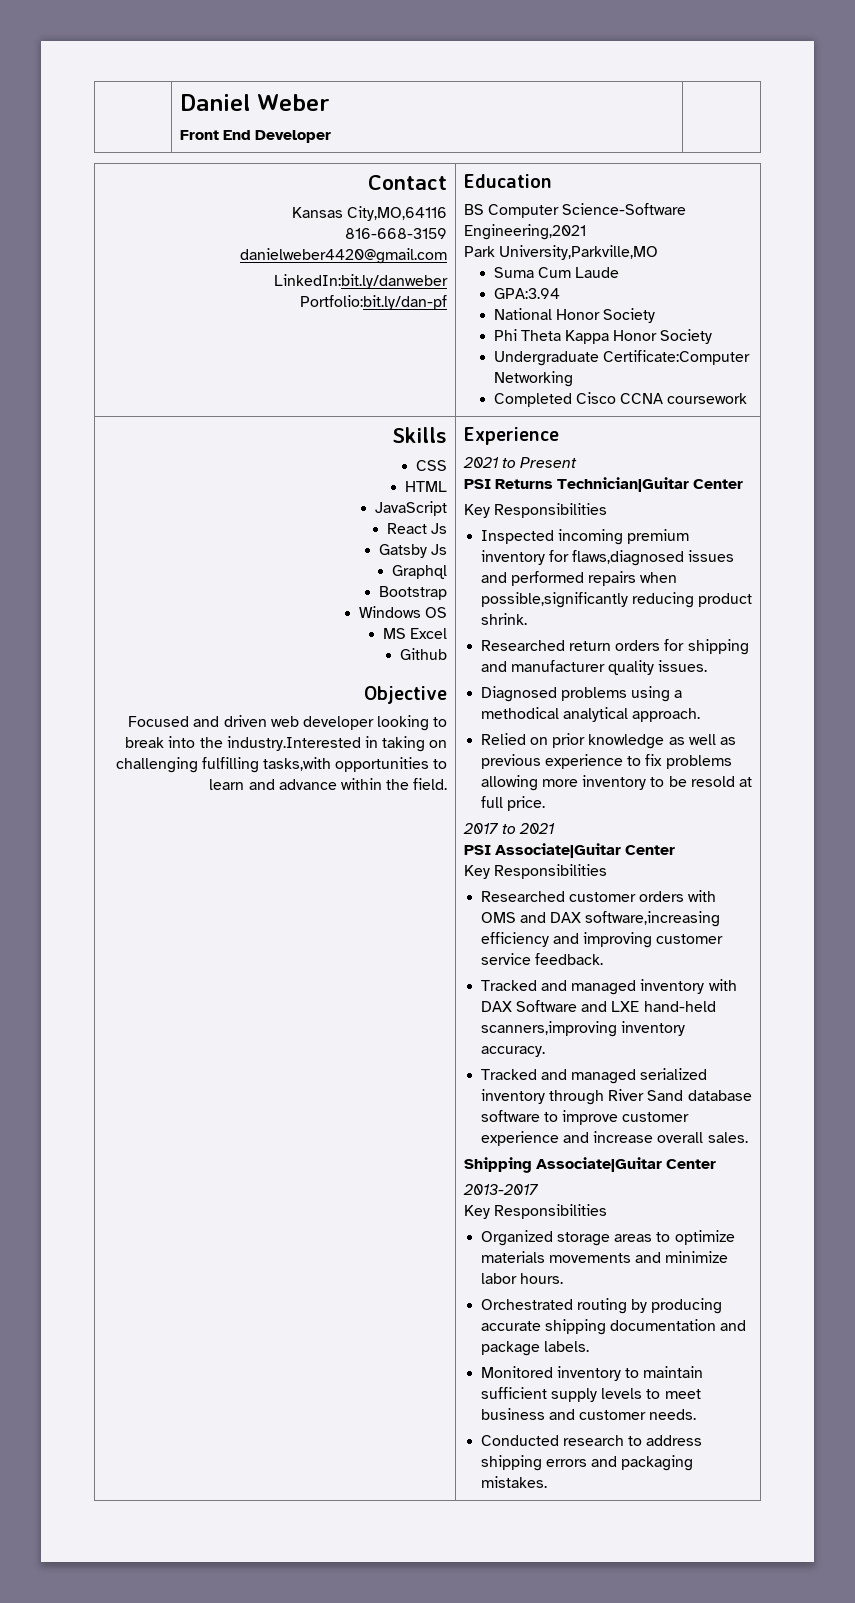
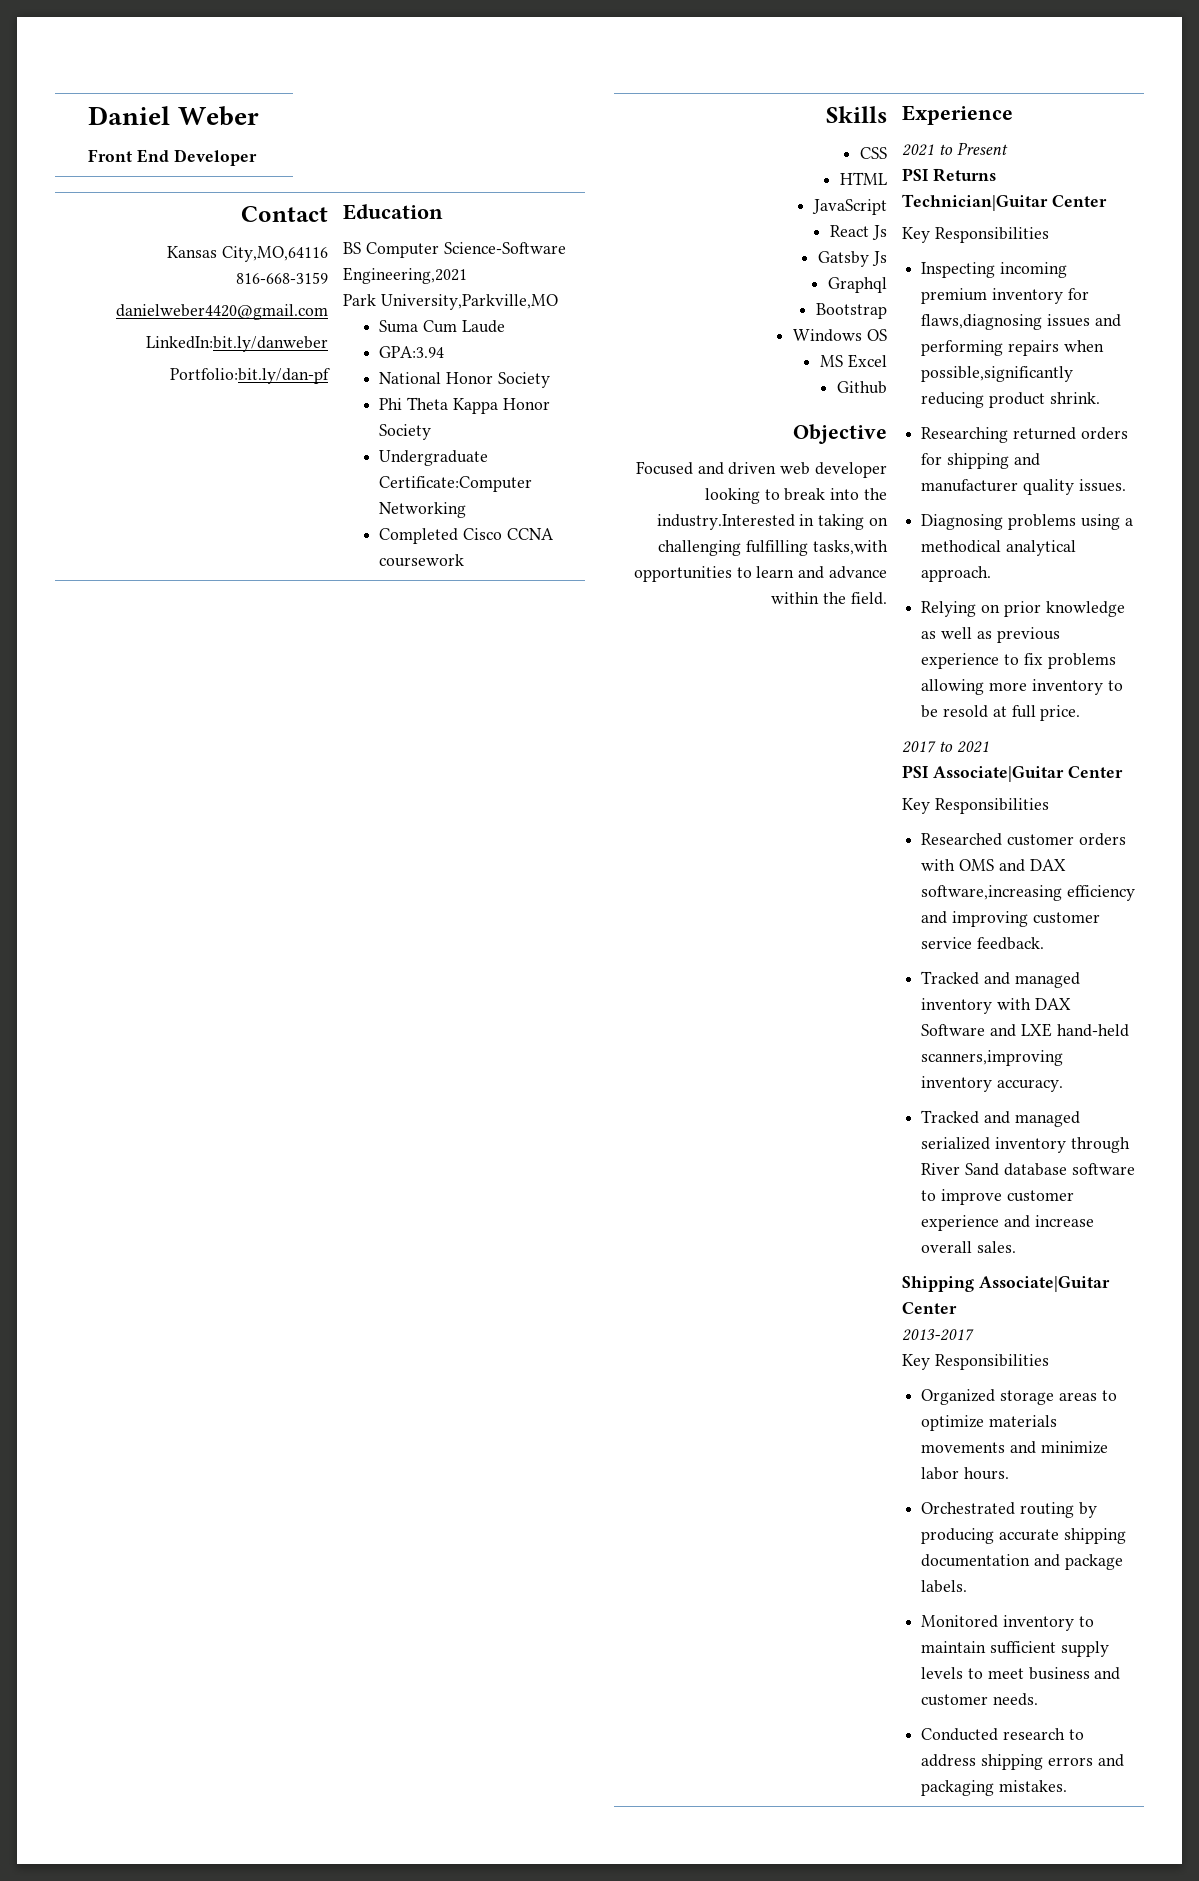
- Inspected incoming premium inventory for flaws,diagnosed issues and performed repairs when possible,significantly reducing product shrink.
+ Inspecting incoming premium inventory for flaws,diagnosing issues and performing repairs when possible,significantly reducing product shrink.
- Researched return orders for shipping and manufacturer quality issues.
+ Researching returned orders for shipping and manufacturer quality issues.
- Diagnosed problems using a methodical analytical approach.
+ Diagnosing problems using a methodical analytical approach.
- Relied on prior knowledge as well as previous experience to fix problems allowing more inventory to be resold at full price.
+ Relying on prior knowledge as well as previous experience to fix problems allowing more inventory to be resold at full price.

